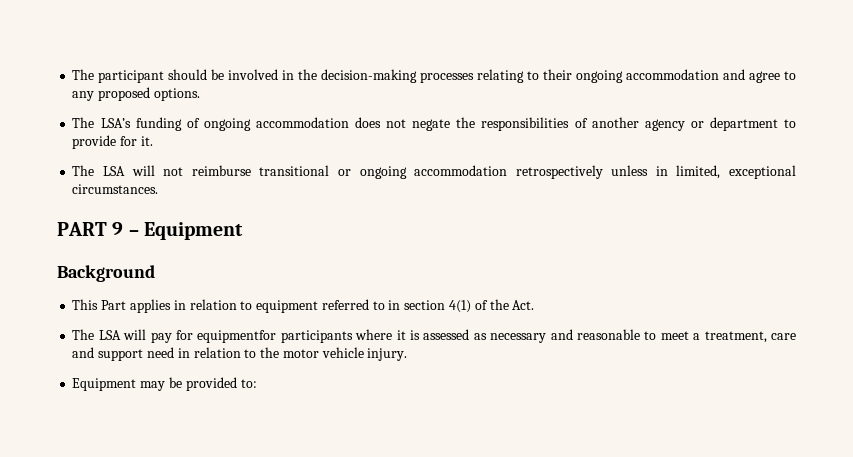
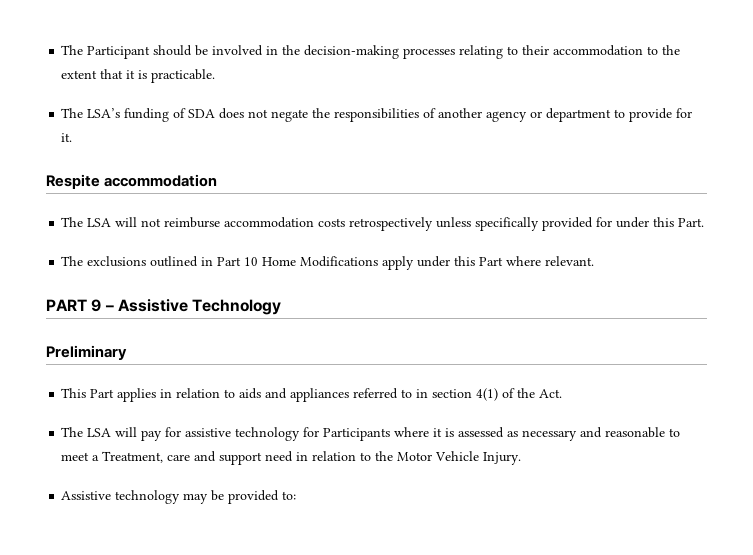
- The participant should be involved in the decision-making processes relating to their ongoing accommodation and agree to any proposed options.
+ The Participant should be involved in the decision-making processes relating to their accommodation to the extent that it is practicable.
- The LSA’s funding of ongoing accommodation does not negate the responsibilities of another agency or department to provide for it.
+ The LSA’s funding of SDA does not negate the responsibilities of another agency or department to provide for it.
+ Respite accommodation
- The LSA will not reimburse transitional or ongoing accommodation retrospectively unless in limited, exceptional circumstances.
+ The LSA will not reimburse accommodation costs retrospectively unless specifically provided for under this Part.
+ The exclusions outlined in Part 10 Home Modifications apply under this Part where relevant.
- PART 9 – Equipment
- Background
+ PART 9 – Assistive Technology
+ Preliminary
- This Part applies in relation to equipment referred to in section 4(1) of the Act.
+ This Part applies in relation to aids and appliances referred to in section 4(1) of the Act.
- The LSA will pay for equipmentfor participants where it is assessed as necessary and reasonable to meet a treatment, care and support need in relation to the motor vehicle injury.
- Equipment may be provided to:
+ The LSA will pay for assistive technology for Participants where it is assessed as necessary and reasonable to meet a Treatment, care and support need in relation to the Motor Vehicle Injury.
+ Assistive technology may be provided to:

